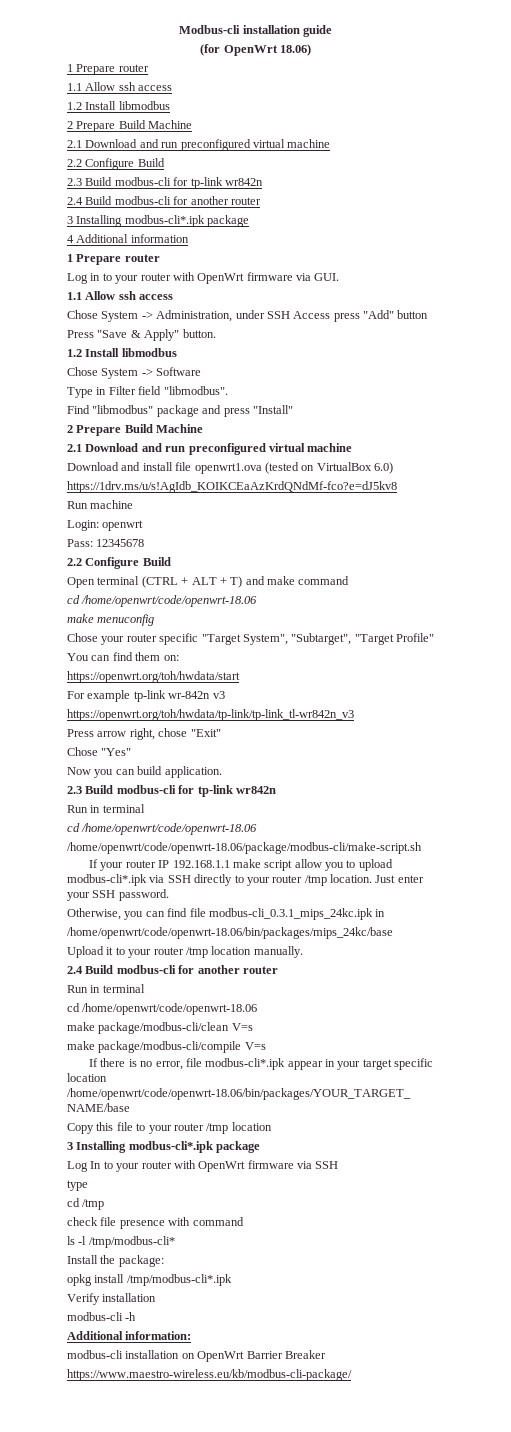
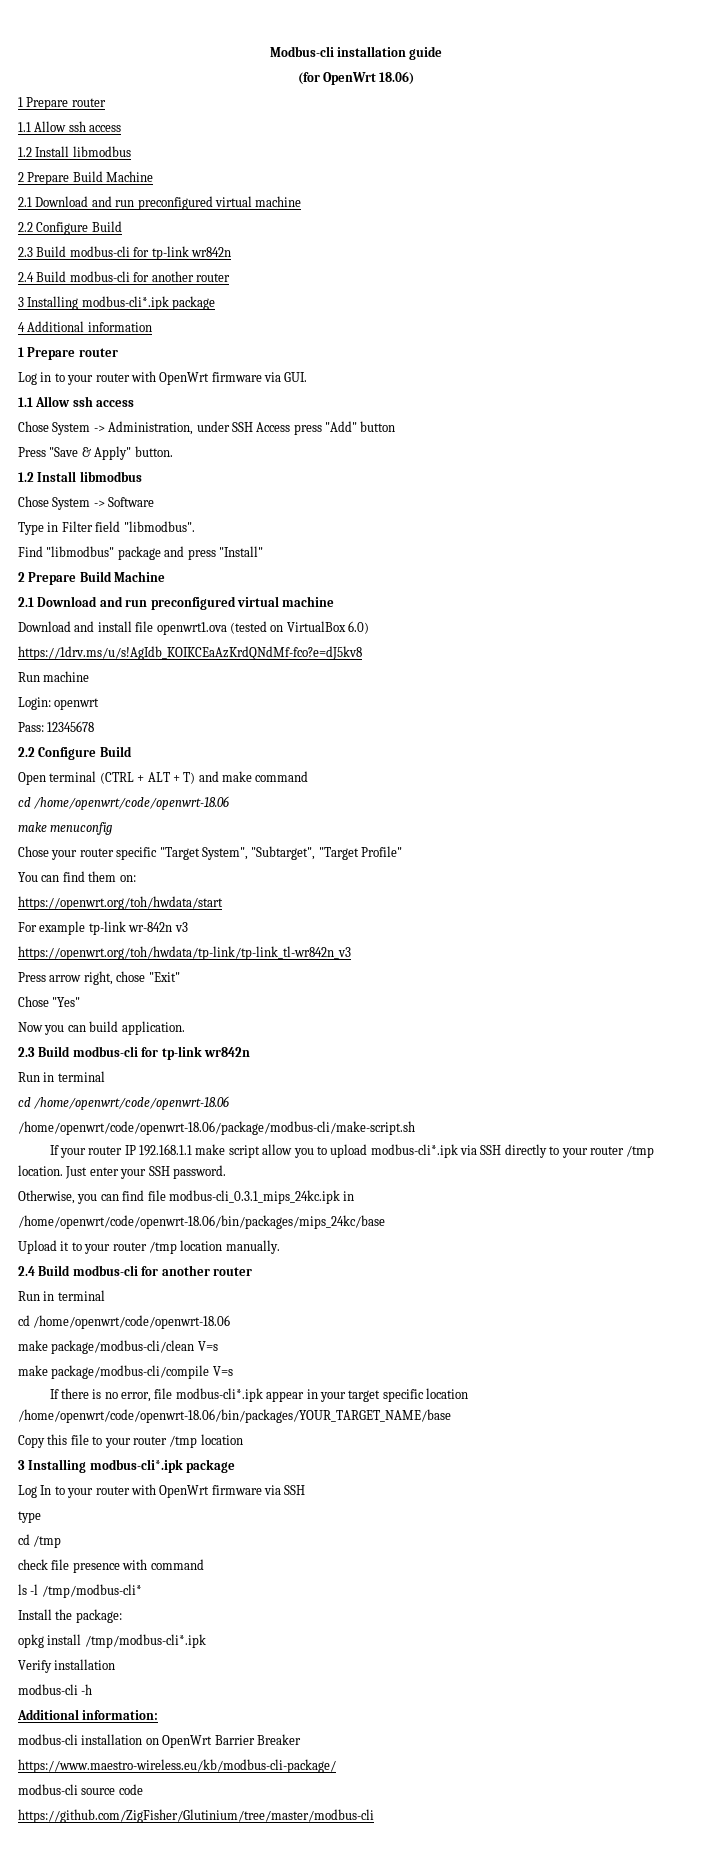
+ modbus-cli source code
+ https://github.com/ZigFisher/Glutinium/tree/master/modbus-cli

